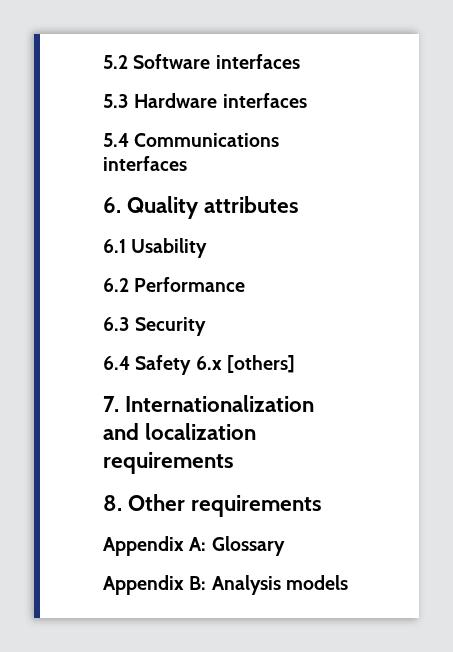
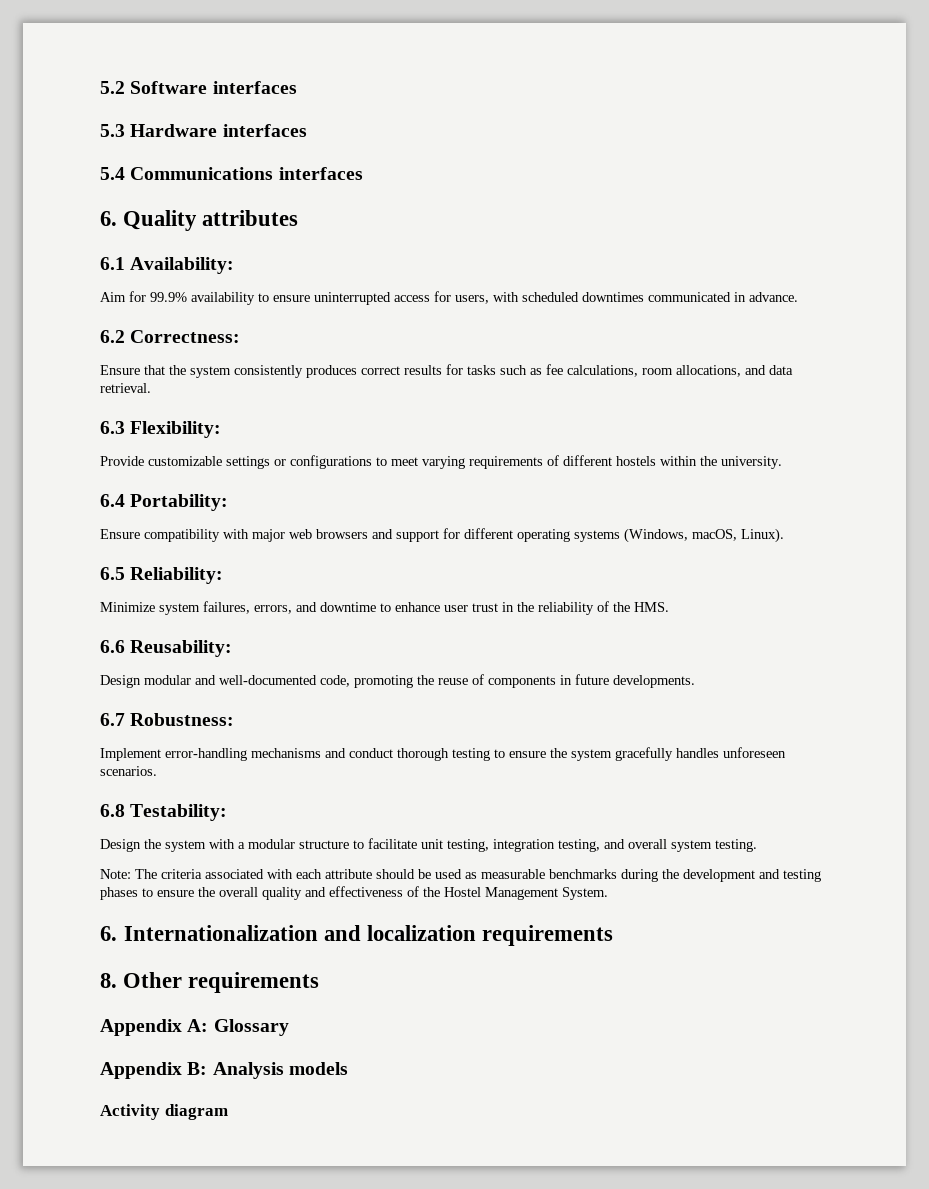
- 6.1 Usability
- 6.2 Performance
- 6.3 Security
- 6.4 Safety 6.x [others]
- 7. Internationalization and localization requirements
+ 6.1 Availability:
+ Aim for 99.9% availability to ensure uninterrupted access for users, with scheduled downtimes communicated in advance.
+ 6.2 Correctness:
+ Ensure that the system consistently produces correct results for tasks such as fee calculations, room allocations, and data retrieval.
+ 6.3 Flexibility:
+ Provide customizable settings or configurations to meet varying requirements of different hostels within the university.
+ 6.4 Portability:
+ Ensure compatibility with major web browsers and support for different operating systems (Windows, macOS, Linux).
+ 6.5 Reliability:
+ Minimize system failures, errors, and downtime to enhance user trust in the reliability of the HMS.
+ 6.6 Reusability:
+ Design modular and well-documented code, promoting the reuse of components in future developments.
+ 6.7 Robustness:
+ Implement error-handling mechanisms and conduct thorough testing to ensure the system gracefully handles unforeseen scenarios.
+ 6.8 Testability:
+ Design the system with a modular structure to facilitate unit testing, integration testing, and overall system testing.
+ Note: The criteria associated with each attribute should be used as measurable benchmarks during the development and testing phases to ensure the overall quality and effectiveness of the Hostel Management System.
+ 6. Internationalization and localization requirements
+ Activity diagram

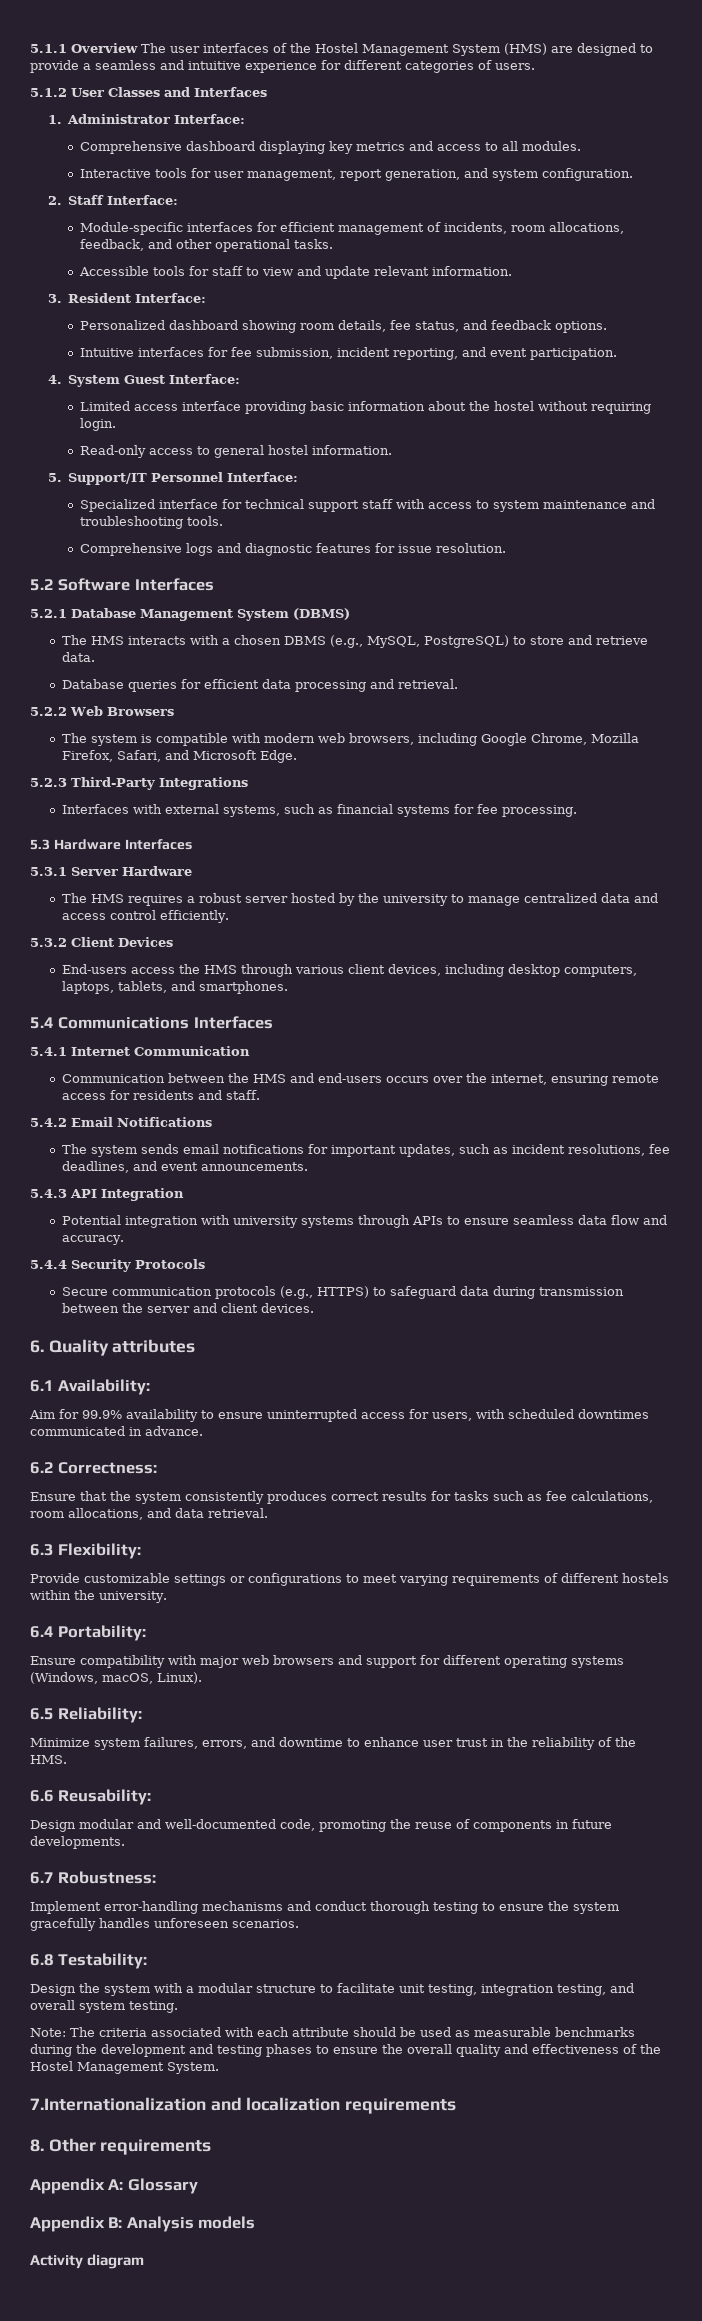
- 5.2 Software interfaces
- 5.3 Hardware interfaces
- 5.4 Communications interfaces
+ 5.1.1 Overview The user interfaces of the Hostel Management System (HMS) are designed to provide a seamless and intuitive experience for different categories of users.
+ 5.1.2 User Classes and Interfaces
+ 1. Administrator Interface:
+ Comprehensive dashboard displaying key metrics and access to all modules.
+ Interactive tools for user management, report generation, and system configuration.
+ 2. Staff Interface:
+ Module-specific interfaces for efficient management of incidents, room allocations, feedback, and other operational tasks.
+ Accessible tools for staff to view and update relevant information.
+ 3. Resident Interface:
+ Personalized dashboard showing room details, fee status, and feedback options.
+ Intuitive interfaces for fee submission, incident reporting, and event participation.
+ 4. System Guest Interface:
+ Limited access interface providing basic information about the hostel without requiring login.
+ Read-only access to general hostel information.
+ 5. Support/IT Personnel Interface:
+ Specialized interface for technical support staff with access to system maintenance and troubleshooting tools.
+ Comprehensive logs and diagnostic features for issue resolution.
+ 5.2 Software Interfaces
+ 5.2.1 Database Management System (DBMS)
+ The HMS interacts with a chosen DBMS (e.g., MySQL, PostgreSQL) to store and retrieve data.
+ Database queries for efficient data processing and retrieval.
+ 5.2.2 Web Browsers
+ The system is compatible with modern web browsers, including Google Chrome, Mozilla Firefox, Safari, and Microsoft Edge.
+ 5.2.3 Third-Party Integrations
+ Interfaces with external systems, such as financial systems for fee processing.
+ 5.3 Hardware Interfaces
+ 5.3.1 Server Hardware
+ The HMS requires a robust server hosted by the university to manage centralized data and access control efficiently.
+ 5.3.2 Client Devices
+ End-users access the HMS through various client devices, including desktop computers, laptops, tablets, and smartphones.
+ 5.4 Communications Interfaces
+ 5.4.1 Internet Communication
+ Communication between the HMS and end-users occurs over the internet, ensuring remote access for residents and staff.
+ 5.4.2 Email Notifications
+ The system sends email notifications for important updates, such as incident resolutions, fee deadlines, and event announcements.
+ 5.4.3 API Integration
+ Potential integration with university systems through APIs to ensure seamless data flow and accuracy.
+ 5.4.4 Security Protocols
+ Secure communication protocols (e.g., HTTPS) to safeguard data during transmission between the server and client devices.
- 6. Internationalization and localization requirements
+ 7.Internationalization and localization requirements

